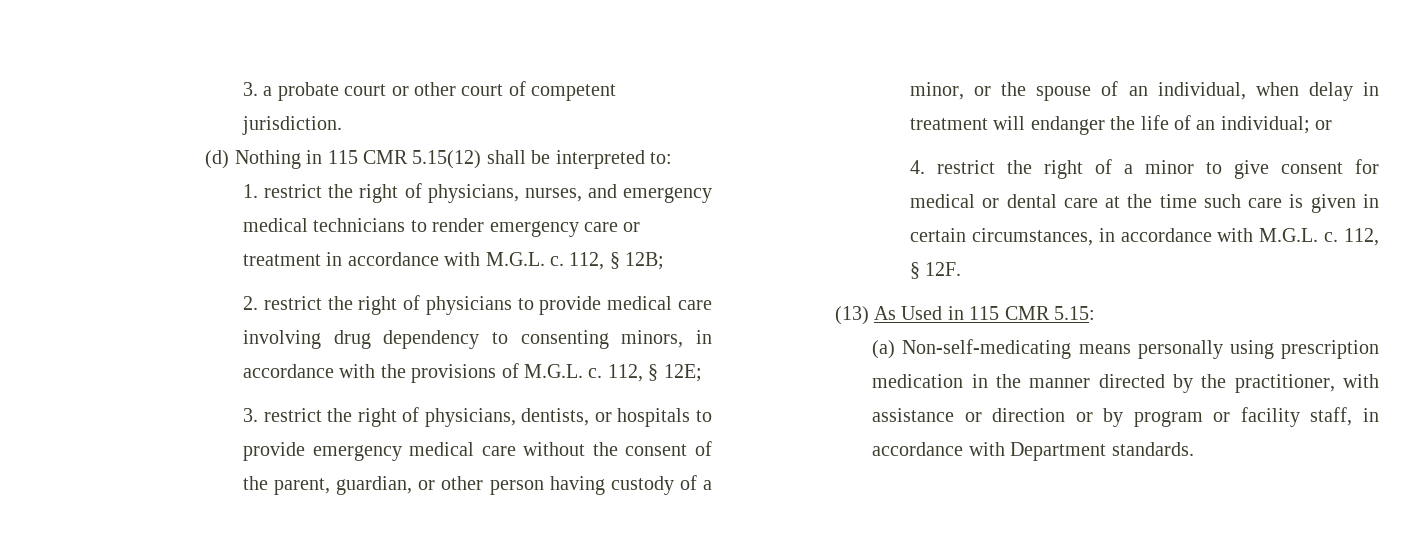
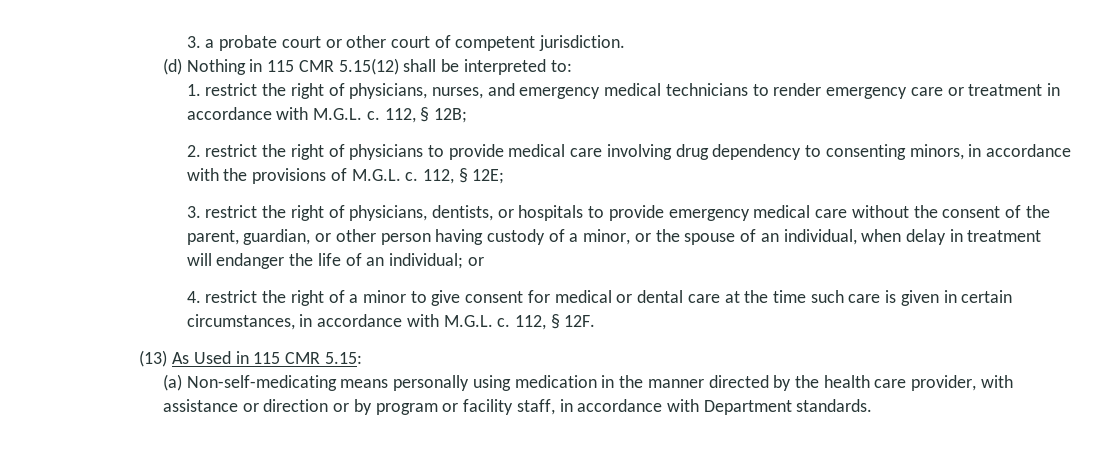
- (a) Non-self-medicating means personally using prescription medication in the manner directed by the practitioner, with assistance or direction or by program or facility staff, in accordance with Department standards.
+ (a) Non-self-medicating means personally using medication in the manner directed by the health care provider, with assistance or direction or by program or facility staff, in accordance with Department standards.

